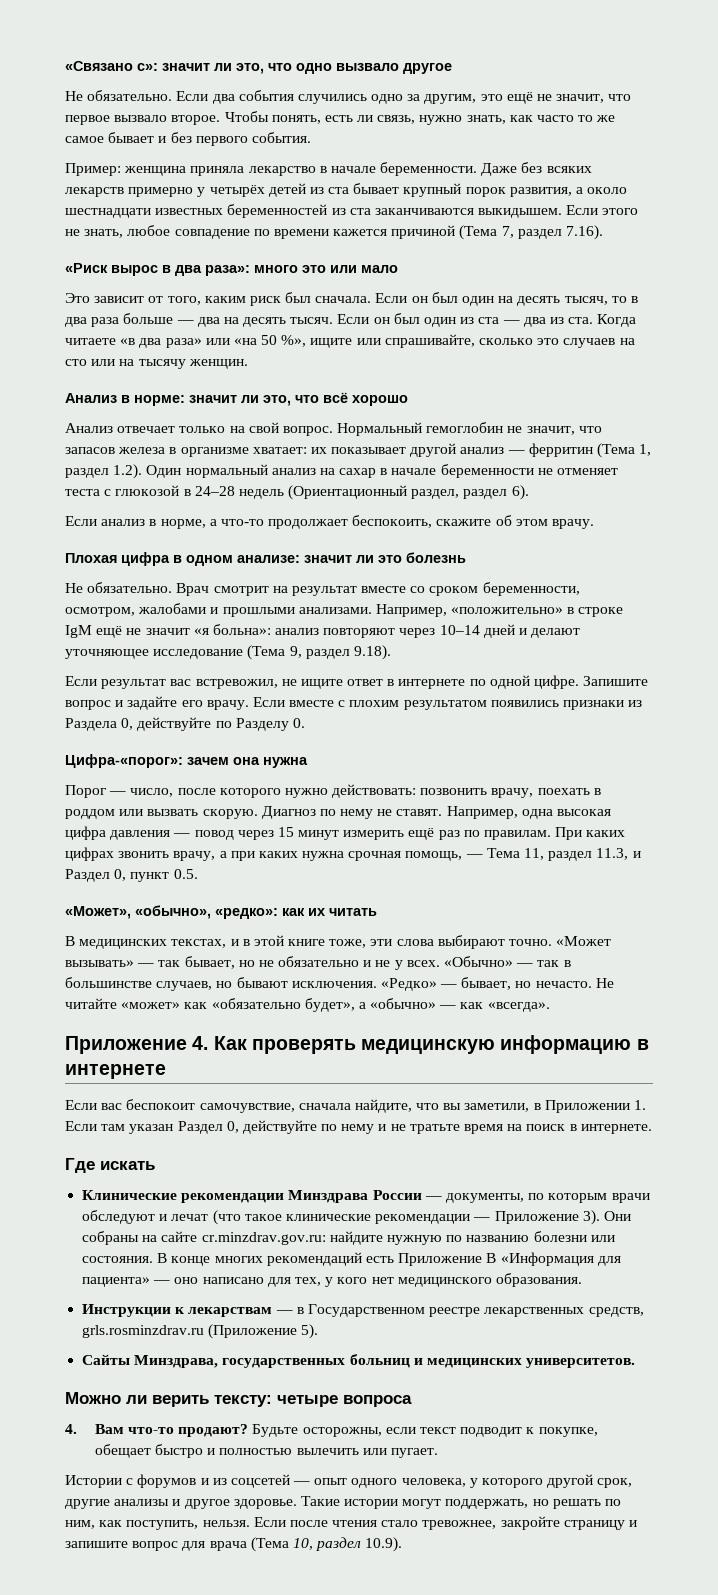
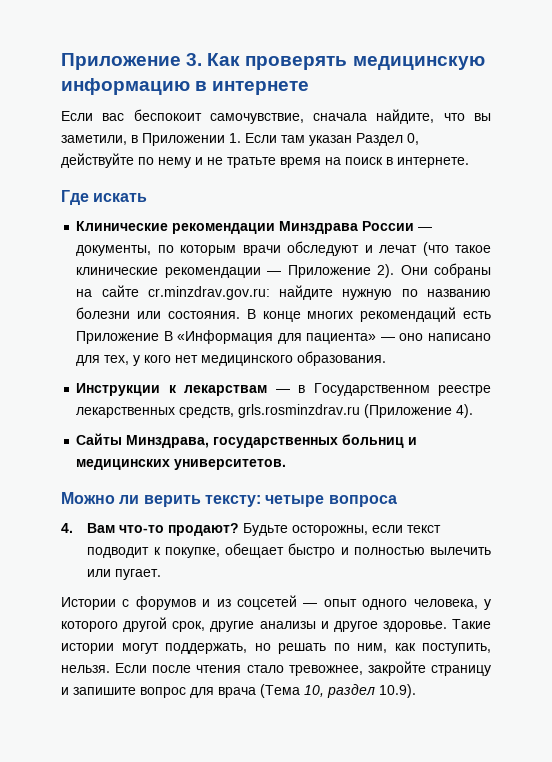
- «Связано с»: значит ли это, что одно вызвало другое
- Не обязательно. Если два события случились одно за другим, это ещё не значит, что первое вызвало второе. Чтобы понять, есть ли связь, нужно знать, как часто то же самое бывает и без первого события.
- Пример: женщина приняла лекарство в начале беременности. Даже без всяких лекарств примерно у четырёх детей из ста бывает крупный порок развития, а около шестнадцати известных беременностей из ста заканчиваются выкидышем. Если этого не знать, любое совпадение по времени кажется причиной (Тема 7, раздел 7.16).
- «Риск вырос в два раза»: много это или мало
- Это зависит от того, каким риск был сначала. Если он был один на десять тысяч, то в два раза больше — два на десять тысяч. Если он был один из ста — два из ста. Когда читаете «в два раза» или «на 50 %», ищите или спрашивайте, сколько это случаев на сто или на тысячу женщин.
- Анализ в норме: значит ли это, что всё хорошо
- Анализ отвечает только на свой вопрос. Нормальный гемоглобин не значит, что запасов железа в организме хватает: их показывает другой анализ — ферритин (Тема 1, раздел 1.2). Один нормальный анализ на сахар в начале беременности не отменяет теста с глюкозой в 24–28 недель (Ориентационный раздел, раздел 6).
- Если анализ в норме, а что-то продолжает беспокоить, скажите об этом врачу.
- Плохая цифра в одном анализе: значит ли это болезнь
- Не обязательно. Врач смотрит на результат вместе со сроком беременности, осмотром, жалобами и прошлыми анализами. Например, «положительно» в строке IgM ещё не значит «я больна»: анализ повторяют через 10–14 дней и делают уточняющее исследование (Тема 9, раздел 9.18).
- Если результат вас встревожил, не ищите ответ в интернете по одной цифре. Запишите вопрос и задайте его врачу. Если вместе с плохим результатом появились признаки из Раздела 0, действуйте по Разделу 0.
- Цифра-«порог»: зачем она нужна
- Порог — число, после которого нужно действовать: позвонить врачу, поехать в роддом или вызвать скорую. Диагноз по нему не ставят. Например, одна высокая цифра давления — повод через 15 минут измерить ещё раз по правилам. При каких цифрах звонить врачу, а при каких нужна срочная помощь, — Тема 11, раздел 11.3, и Раздел 0, пункт 0.5.
- «Может», «обычно», «редко»: как их читать
- В медицинских текстах, и в этой книге тоже, эти слова выбирают точно. «Может вызывать» — так бывает, но не обязательно и не у всех. «Обычно» — так в большинстве случаев, но бывают исключения. «Редко» — бывает, но нечасто. Не читайте «может» как «обязательно будет», а «обычно» — как «всегда».
- Приложение 4. Как проверять медицинскую информацию в интернете
+ Приложение 3. Как проверять медицинскую информацию в интернете
- Клинические рекомендации Минздрава России — документы, по которым врачи обследуют и лечат (что такое клинические рекомендации — Приложение 3).
+ Клинические рекомендации Минздрава России — документы, по которым врачи обследуют и лечат (что такое клинические рекомендации — Приложение 2).
- Инструкции к лекарствам — в Государственном реестре лекарственных средств, grls.rosminzdrav.ru (Приложение 5).
+ Инструкции к лекарствам — в Государственном реестре лекарственных средств, grls.rosminzdrav.ru (Приложение 4).

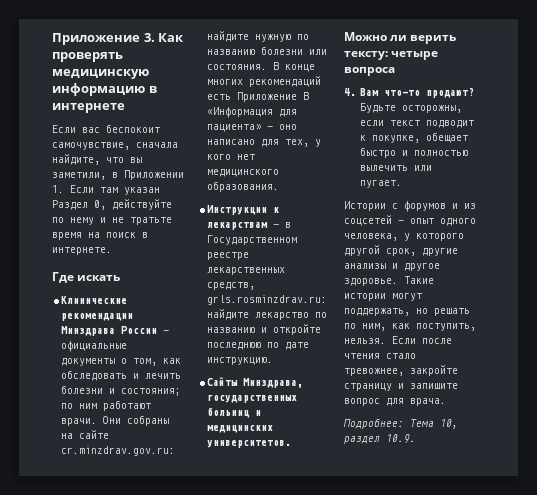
- Клинические рекомендации Минздрава России — документы, по которым врачи обследуют и лечат (что такое клинические рекомендации — Приложение 2).
+ Клинические рекомендации Минздрава России — официальные документы о том, как обследовать и лечить болезни и состояния; по ним работают врачи.
- Инструкции к лекарствам — в Государственном реестре лекарственных средств, grls.rosminzdrav.ru (Приложение 4).
+ Инструкции к лекарствам — в Государственном реестре лекарственных средств, grls.rosminzdrav.ru: найдите лекарство по названию и откройте последнюю по дате инструкцию.
- Если после чтения стало тревожнее, закройте страницу и запишите вопрос для врача (Тема 10, раздел 10.9).
+ Если после чтения стало тревожнее, закройте страницу и запишите вопрос для врача.
+ Подробнее: Тема 10, раздел 10.9.

